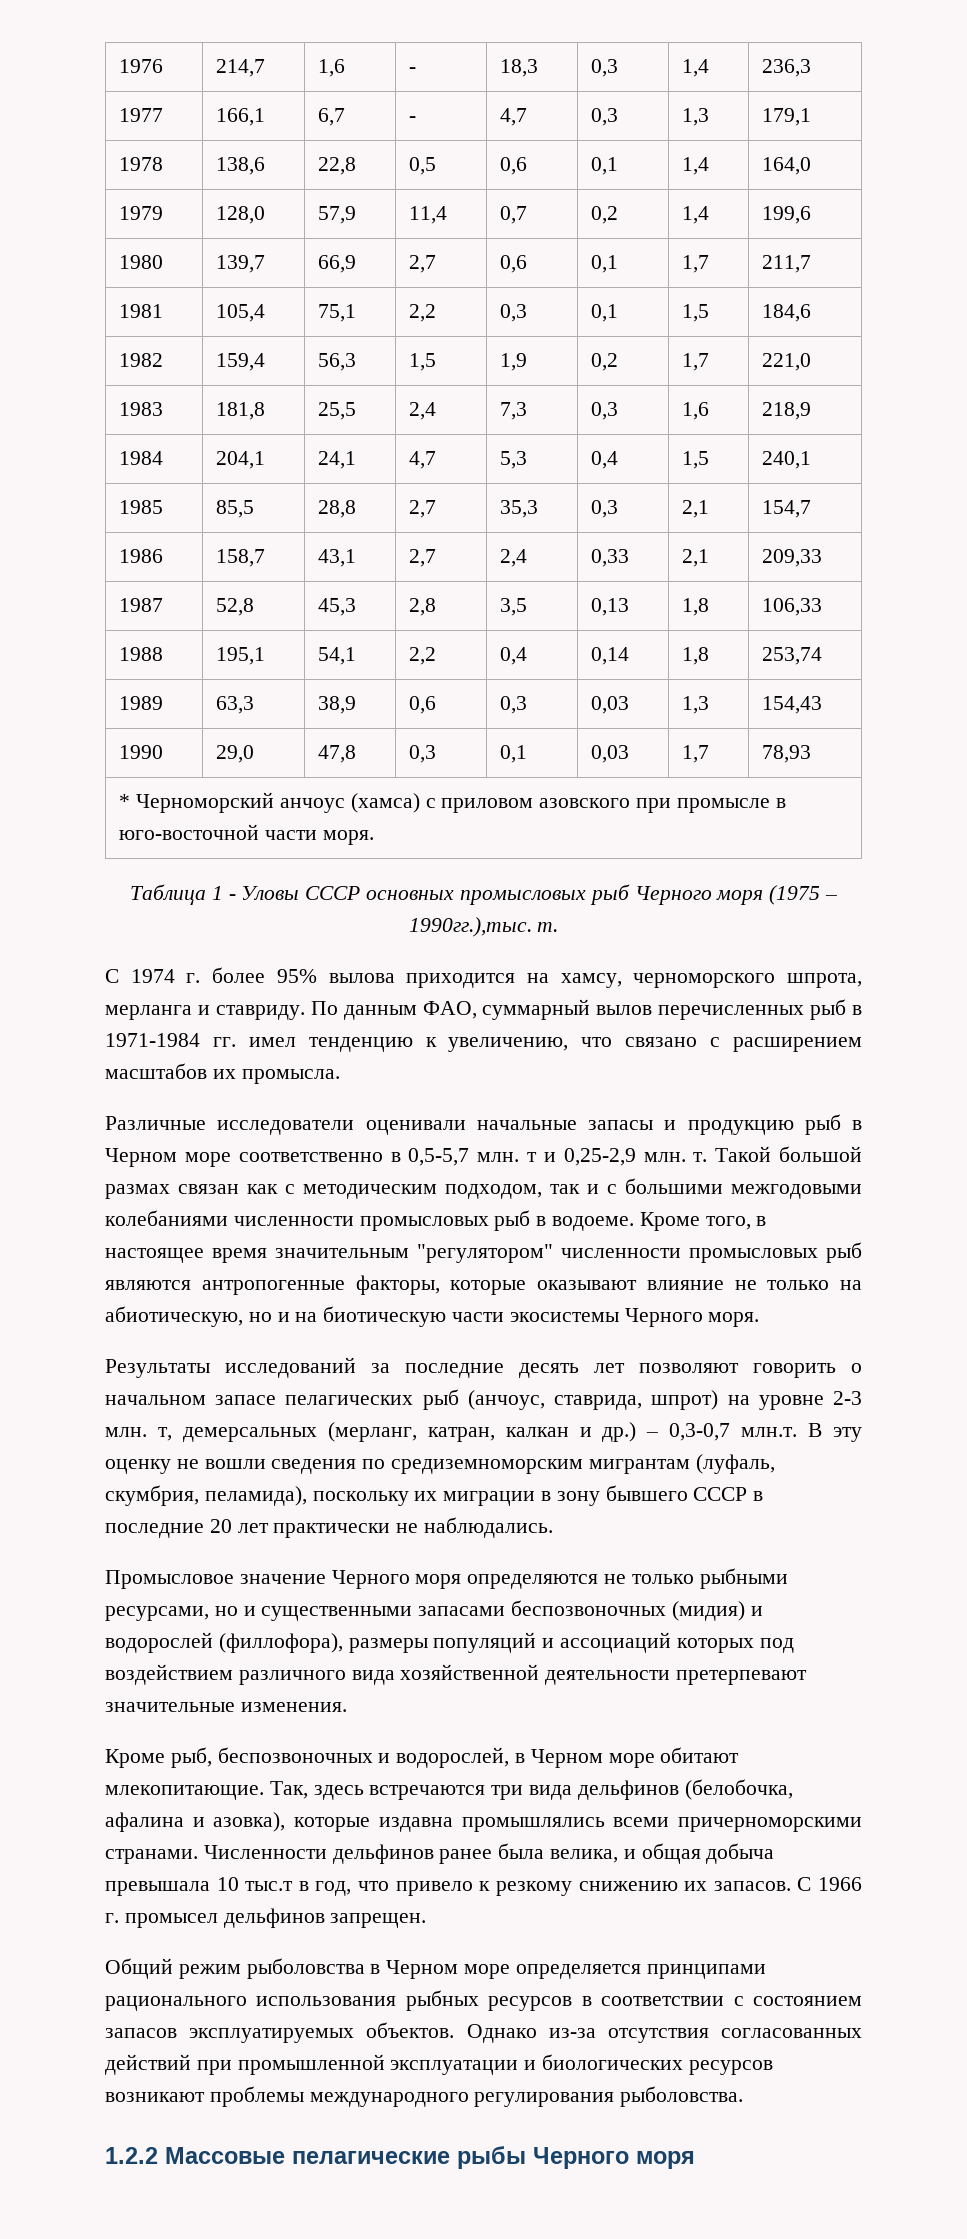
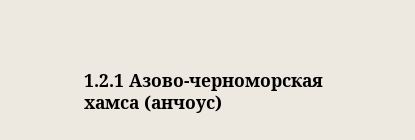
- 1976 | 214,7 | 1,6 | - | 18,3 | 0,3 | 1,4 | 236,3
- 1977 | 166,1 | 6,7 | - | 4,7 | 0,3 | 1,3 | 179,1
- 1978 | 138,6 | 22,8 | 0,5 | 0,6 | 0,1 | 1,4 | 164,0
- 1979 | 128,0 | 57,9 | 11,4 | 0,7 | 0,2 | 1,4 | 199,6
- 1980 | 139,7 | 66,9 | 2,7 | 0,6 | 0,1 | 1,7 | 211,7
- 1981 | 105,4 | 75,1 | 2,2 | 0,3 | 0,1 | 1,5 | 184,6
- 1982 | 159,4 | 56,3 | 1,5 | 1,9 | 0,2 | 1,7 | 221,0
- 1983 | 181,8 | 25,5 | 2,4 | 7,3 | 0,3 | 1,6 | 218,9
- 1984 | 204,1 | 24,1 | 4,7 | 5,3 | 0,4 | 1,5 | 240,1
- 1985 | 85,5 | 28,8 | 2,7 | 35,3 | 0,3 | 2,1 | 154,7
- 1986 | 158,7 | 43,1 | 2,7 | 2,4 | 0,33 | 2,1 | 209,33
- 1987 | 52,8 | 45,3 | 2,8 | 3,5 | 0,13 | 1,8 | 106,33
- 1988 | 195,1 | 54,1 | 2,2 | 0,4 | 0,14 | 1,8 | 253,74
- 1989 | 63,3 | 38,9 | 0,6 | 0,3 | 0,03 | 1,3 | 154,43
- 1990 | 29,0 | 47,8 | 0,3 | 0,1 | 0,03 | 1,7 | 78,93
- * Черноморский анчоус (хамса) с приловом азовского при промысле в юго-восточной части моря.
- Таблица 1 - Уловы СССР основных промысловых рыб Черного моря (1975 – 1990гг.),тыс. т.
- С 1974 г. более 95% вылова приходится на хамсу, черноморского шпрота, мерланга и ставриду. По данным ФАО, суммарный вылов перечисленных рыб в 1971-1984 гг. имел тенденцию к увеличению, что связано с расширением масштабов их промысла.
- Различные исследователи оценивали начальные запасы и продукцию рыб в Черном море соответственно в 0,5-5,7 млн. т и 0,25-2,9 млн. т. Такой большой размах связан как с методическим подходом, так и с большими межгодовыми колебаниями численности промысловых рыб в водоеме. Кроме того, в настоящее время значительным "регулятором" численности промысловых рыб являются антропогенные факторы, которые оказывают влияние не только на абиотическую, но и на биотическую части экосистемы Черного моря.
- Результаты исследований за последние десять лет позволяют говорить о начальном запасе пелагических рыб (анчоус, ставрида, шпрот) на уровне 2-3 млн. т, демерсальных (мерланг, катран, калкан и др.) – 0,3-0,7 млн.т. В эту оценку не вошли сведения по средиземноморским мигрантам (луфаль, скумбрия, пеламида), поскольку их миграции в зону бывшего СССР в последние 20 лет практически не наблюдались.
- Промысловое значение Черного моря определяются не только рыбными ресурсами, но и существенными запасами беспозвоночных (мидия) и водорослей (филлофора), размеры популяций и ассоциаций которых под воздействием различного вида хозяйственной деятельности претерпевают значительные изменения.
- Кроме рыб, беспозвоночных и водорослей, в Черном море обитают млекопитающие. Так, здесь встречаются три вида дельфинов (белобочка, афалина и азовка), которые издавна промышлялись всеми причерноморскими странами. Численности дельфинов ранее была велика, и общая добыча превышала 10 тыс.т в год, что привело к резкому снижению их запасов. С 1966 г. промысел дельфинов запрещен.
- Общий режим рыболовства в Черном море определяется принципами рационального использования рыбных ресурсов в соответствии с состоянием запасов эксплуатируемых объектов. Однако из-за отсутствия согласованных действий при промышленной эксплуатации и биологических ресурсов возникают проблемы международного регулирования рыболовства.
- 1.2.2 Массовые пелагические рыбы Черного моря
+ 1.2.1 Азово-черноморская хамса (анчоус)

